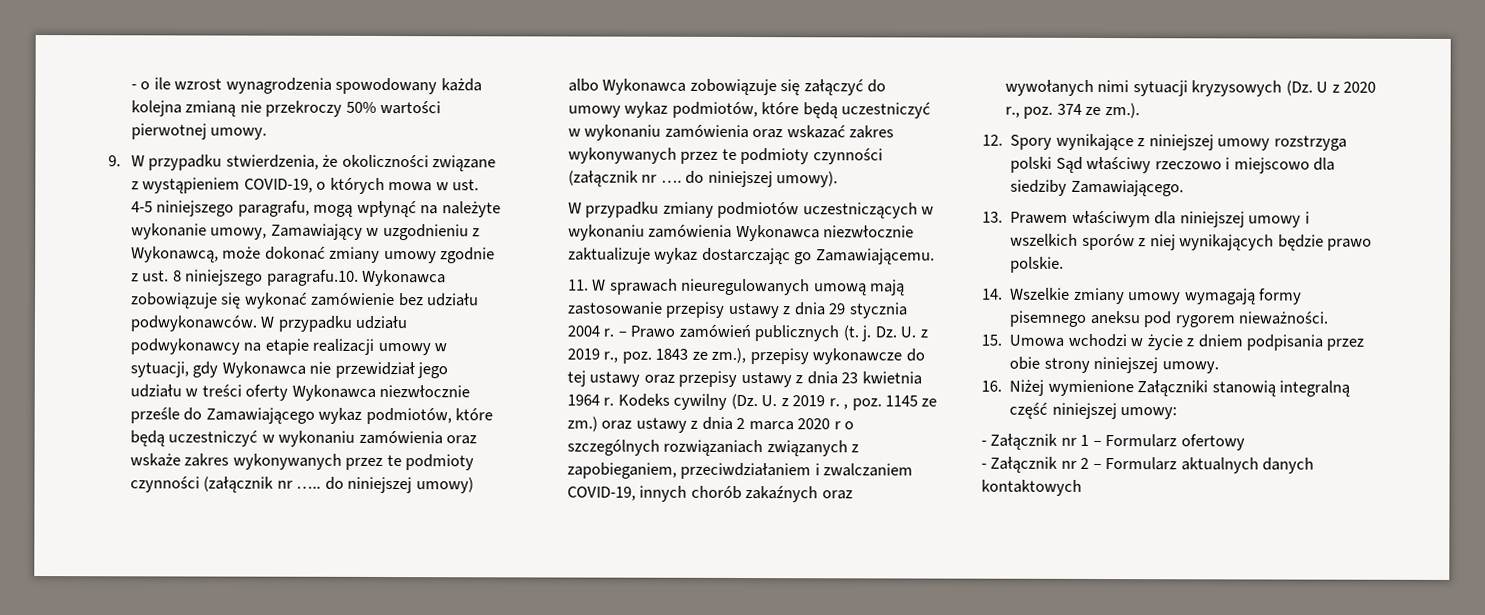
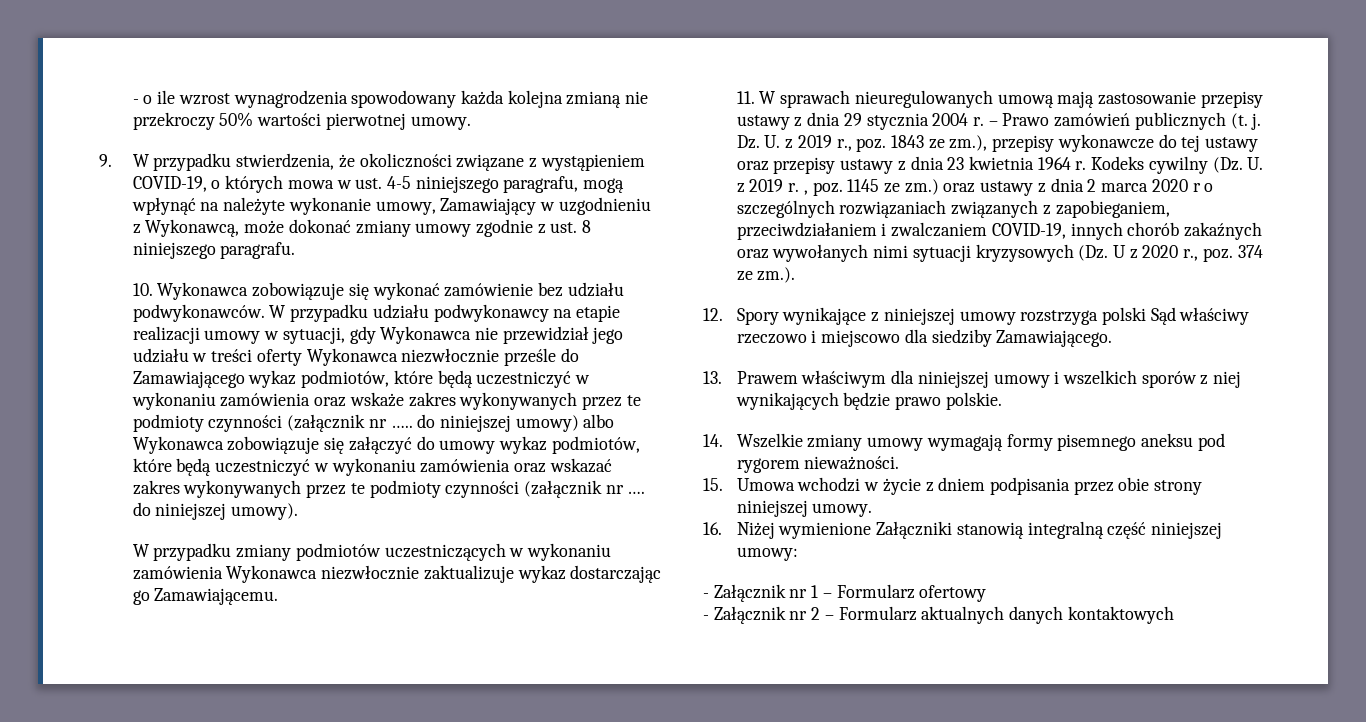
- 9. W przypadku stwierdzenia, że okoliczności związane z wystąpieniem COVID-19, o których mowa w ust. 4-5 niniejszego paragrafu, mogą wpłynąć na należyte wykonanie umowy, Zamawiający w uzgodnieniu z Wykonawcą, może dokonać zmiany umowy zgodnie z ust. 8 niniejszego paragrafu.10. Wykonawca zobowiązuje się wykonać zamówienie bez udziału podwykonawców.
+ 9. W przypadku stwierdzenia, że okoliczności związane z wystąpieniem COVID-19, o których mowa w ust. 4-5 niniejszego paragrafu, mogą wpłynąć na należyte wykonanie umowy, Zamawiający w uzgodnieniu z Wykonawcą, może dokonać zmiany umowy zgodnie z ust. 8 niniejszego paragrafu.
+ 10. Wykonawca zobowiązuje się wykonać zamówienie bez udziału podwykonawców.

